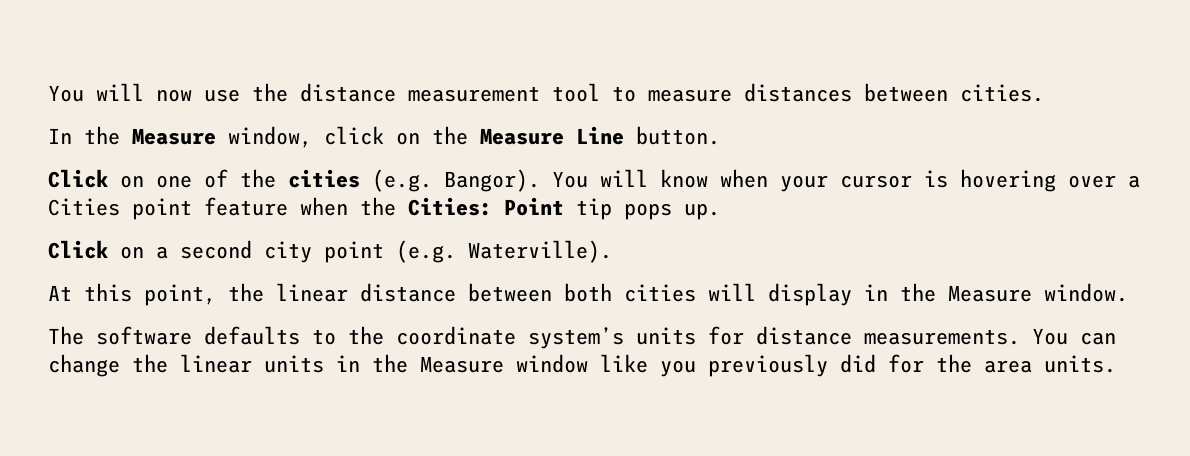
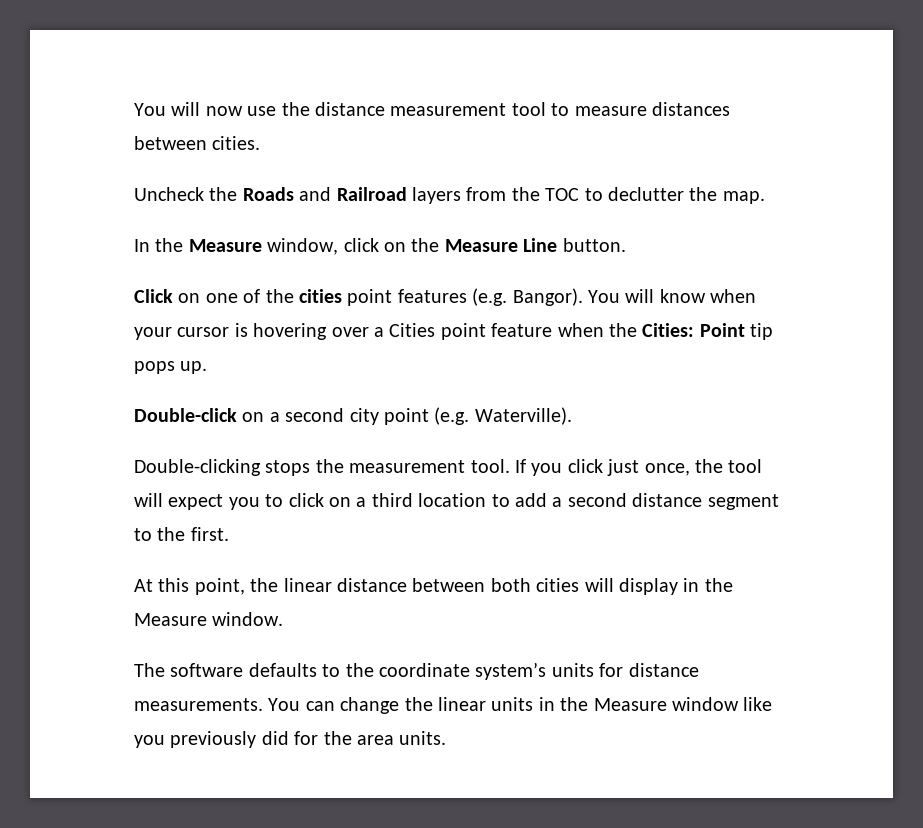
+ Uncheck the Roads and Railroad layers from the TOC to declutter the map.
- Click on one of the cities (e.g. Bangor).
+ Click on one of the cities point features (e.g. Bangor).
- Click on a second city point (e.g. Waterville).
+ Double-click on a second city point (e.g. Waterville).
+ Double-clicking stops the measurement tool. If you click just once, the tool will expect you to click on a third location to add a second distance segment to the first.

